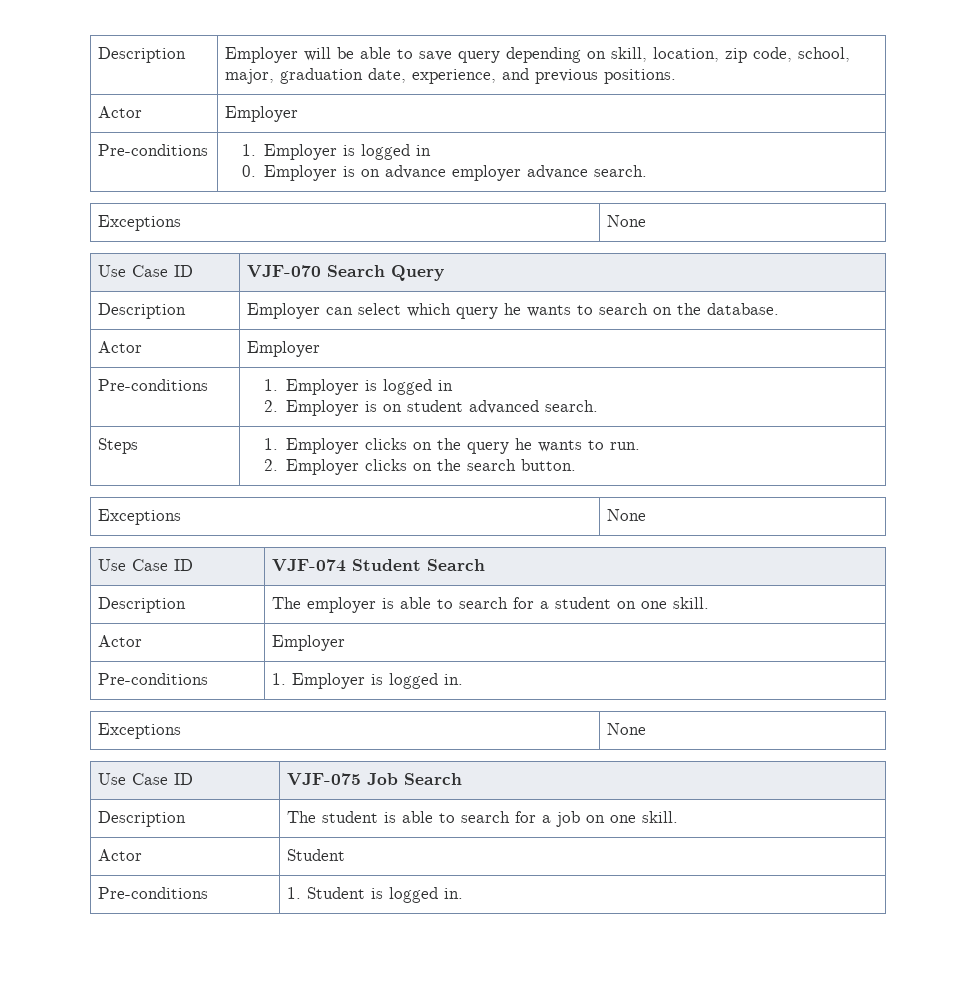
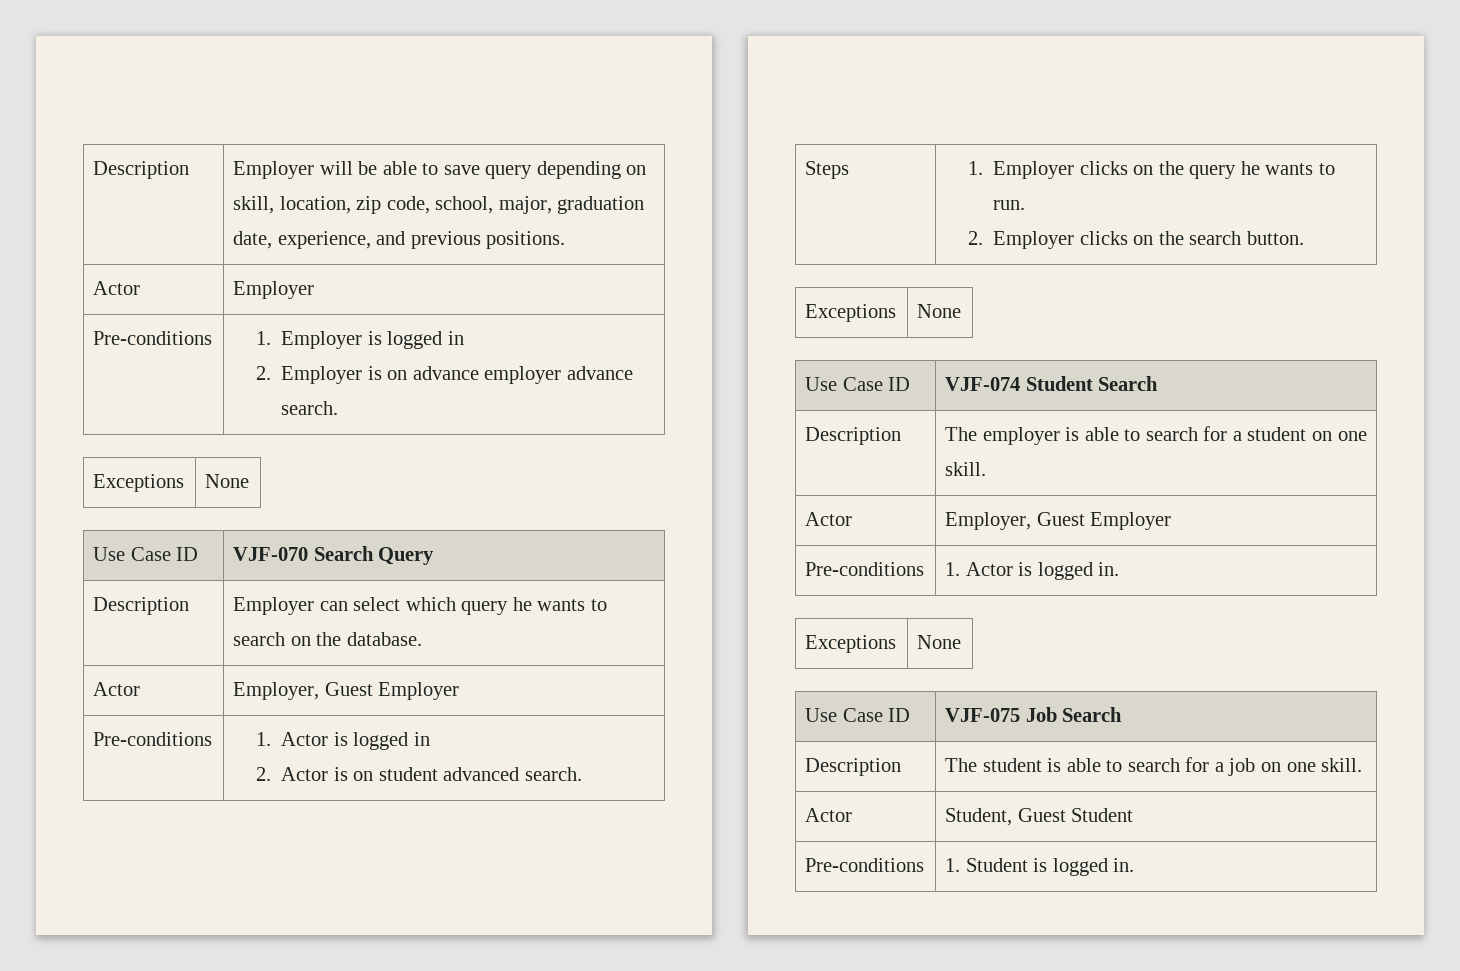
  Description | Employer will be able to save query depending on skill, location, zip code, school, major, graduation date, experience, and previous positions.
  Actor | Employer
  Pre-conditions | 1. Employer is logged in
- 0. Employer is on advance employer advance search.
+ 2. Employer is on advance employer advance search.
  Description | Employer can select which query he wants to search on the database.
- Actor | Employer
- Pre-conditions | 1. Employer is logged in
- 2. Employer is on student advanced search.
+ Actor | Employer, Guest Employer
+ Pre-conditions | 1. Actor is logged in
+ 2. Actor is on student advanced search.
  Description | The employer is able to search for a student on one skill.
- Actor | Employer
- Pre-conditions | 1. Employer is logged in.
+ Actor | Employer, Guest Employer
+ Pre-conditions | 1. Actor is logged in.
- Actor | Student
+ Actor | Student, Guest Student

